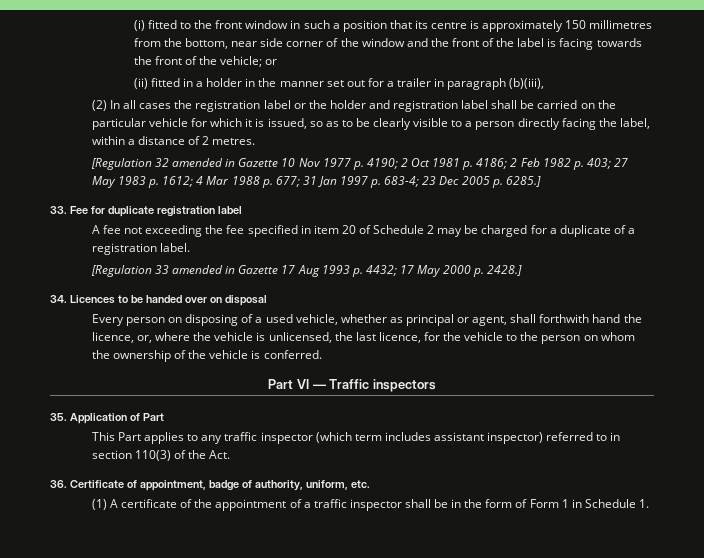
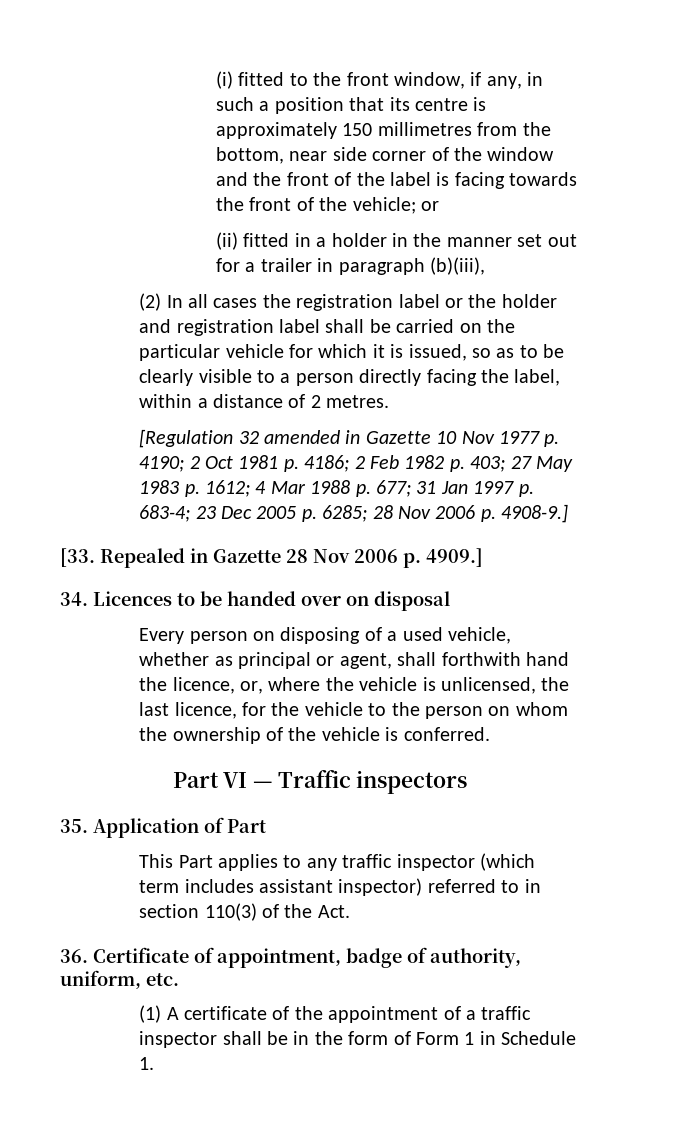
- (i) fitted to the front window in such a position that its centre is approximately 150 millimetres from the bottom, near side corner of the window and the front of the label is facing towards the front of the vehicle; or
+ (i) fitted to the front window, if any, in such a position that its centre is approximately 150 millimetres from the bottom, near side corner of the window and the front of the label is facing towards the front of the vehicle; or
- [Regulation 32 amended in Gazette 10 Nov 1977 p. 4190; 2 Oct 1981 p. 4186; 2 Feb 1982 p. 403; 27 May 1983 p. 1612; 4 Mar 1988 p. 677; 31 Jan 1997 p. 683-4; 23 Dec 2005 p. 6285.]
- 33. Fee for duplicate registration label
- A fee not exceeding the fee specified in item 20 of Schedule 2 may be charged for a duplicate of a registration label.
- [Regulation 33 amended in Gazette 17 Aug 1993 p. 4432; 17 May 2000 p. 2428.]
+ [Regulation 32 amended in Gazette 10 Nov 1977 p. 4190; 2 Oct 1981 p. 4186; 2 Feb 1982 p. 403; 27 May 1983 p. 1612; 4 Mar 1988 p. 677; 31 Jan 1997 p. 683-4; 23 Dec 2005 p. 6285; 28 Nov 2006 p. 4908-9.]
+ [33. Repealed in Gazette 28 Nov 2006 p. 4909.]

